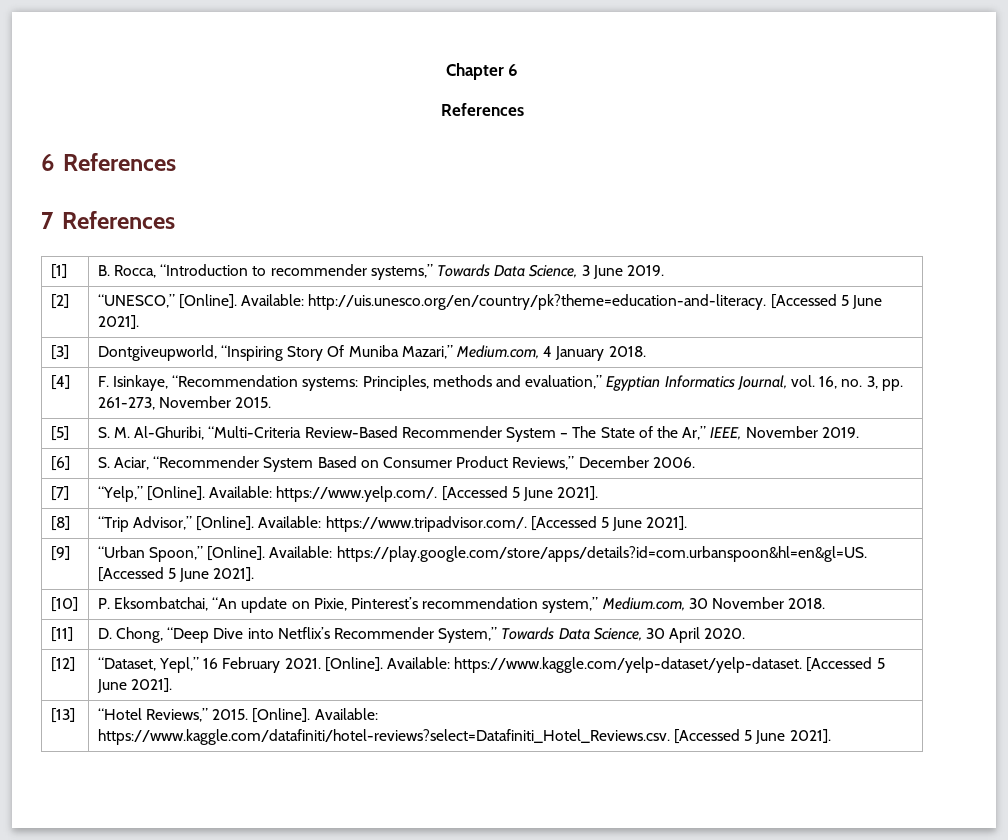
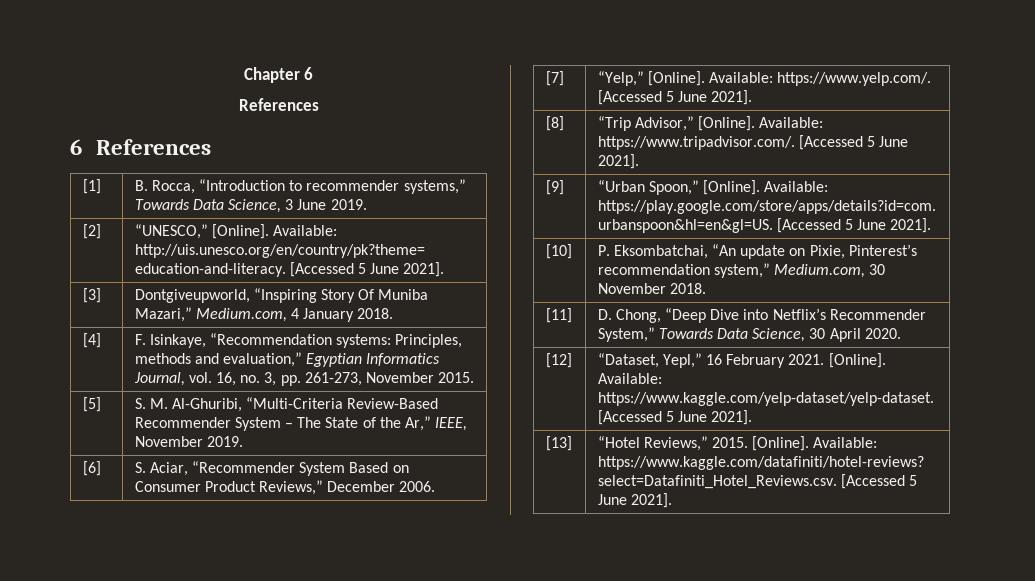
- 7 References

